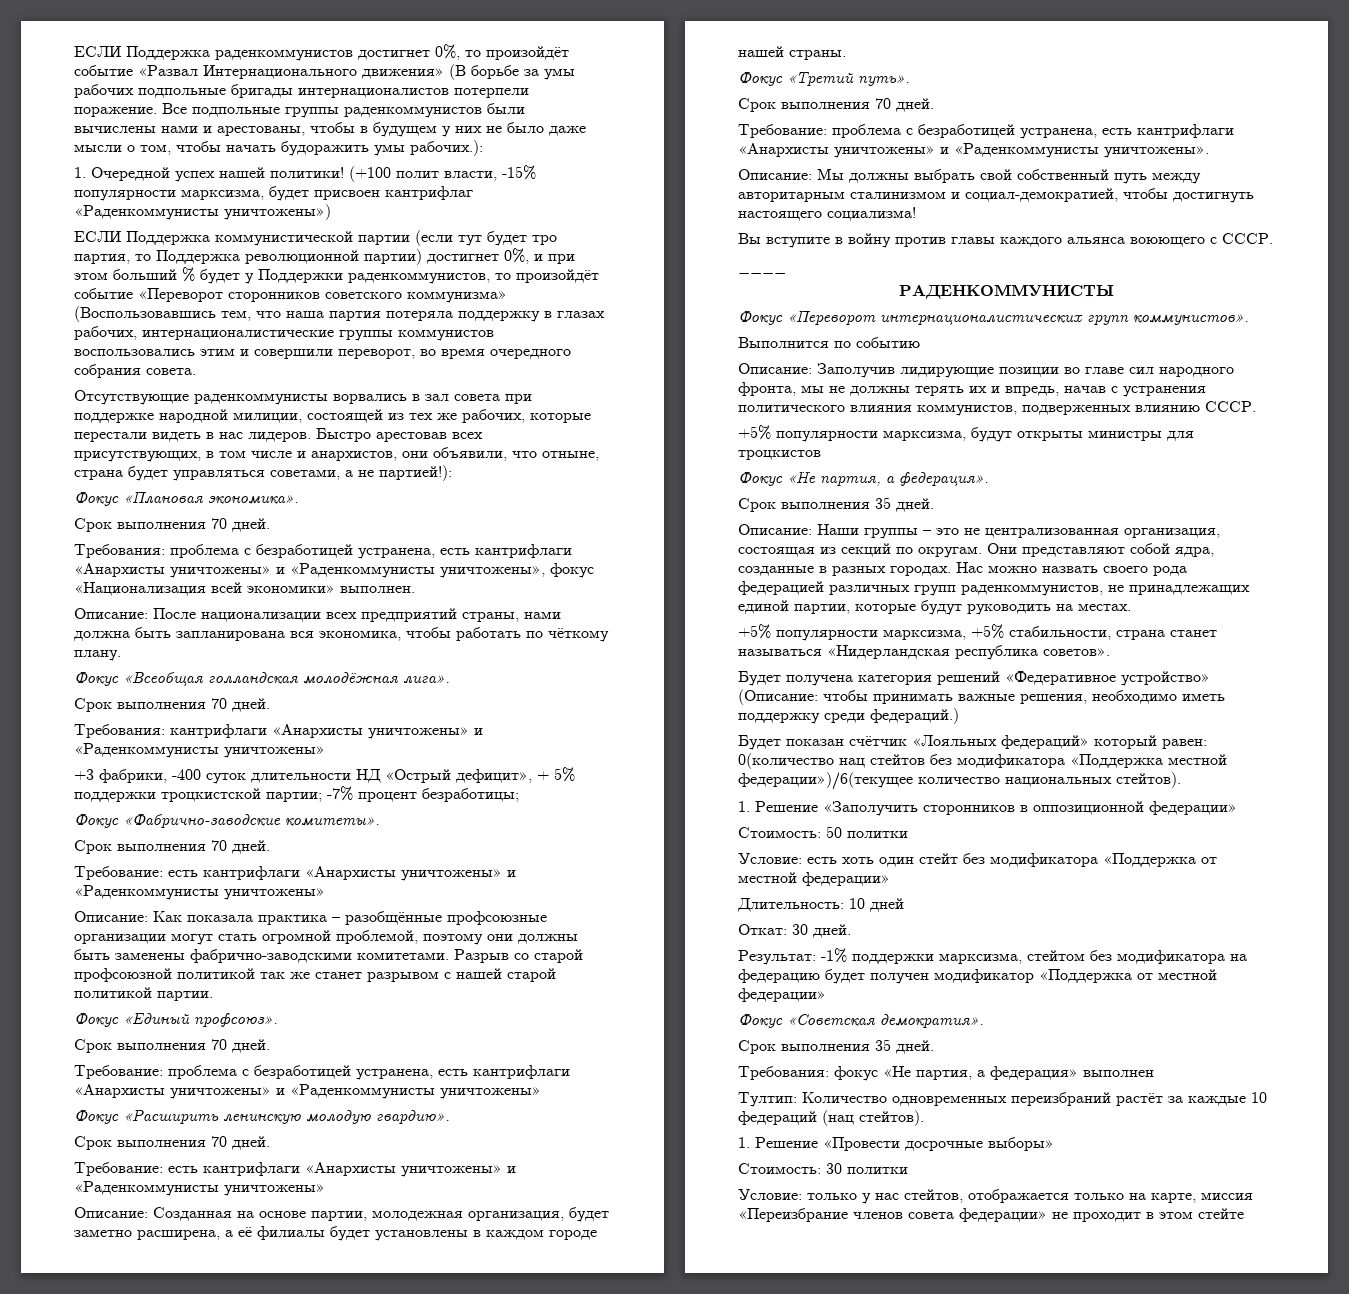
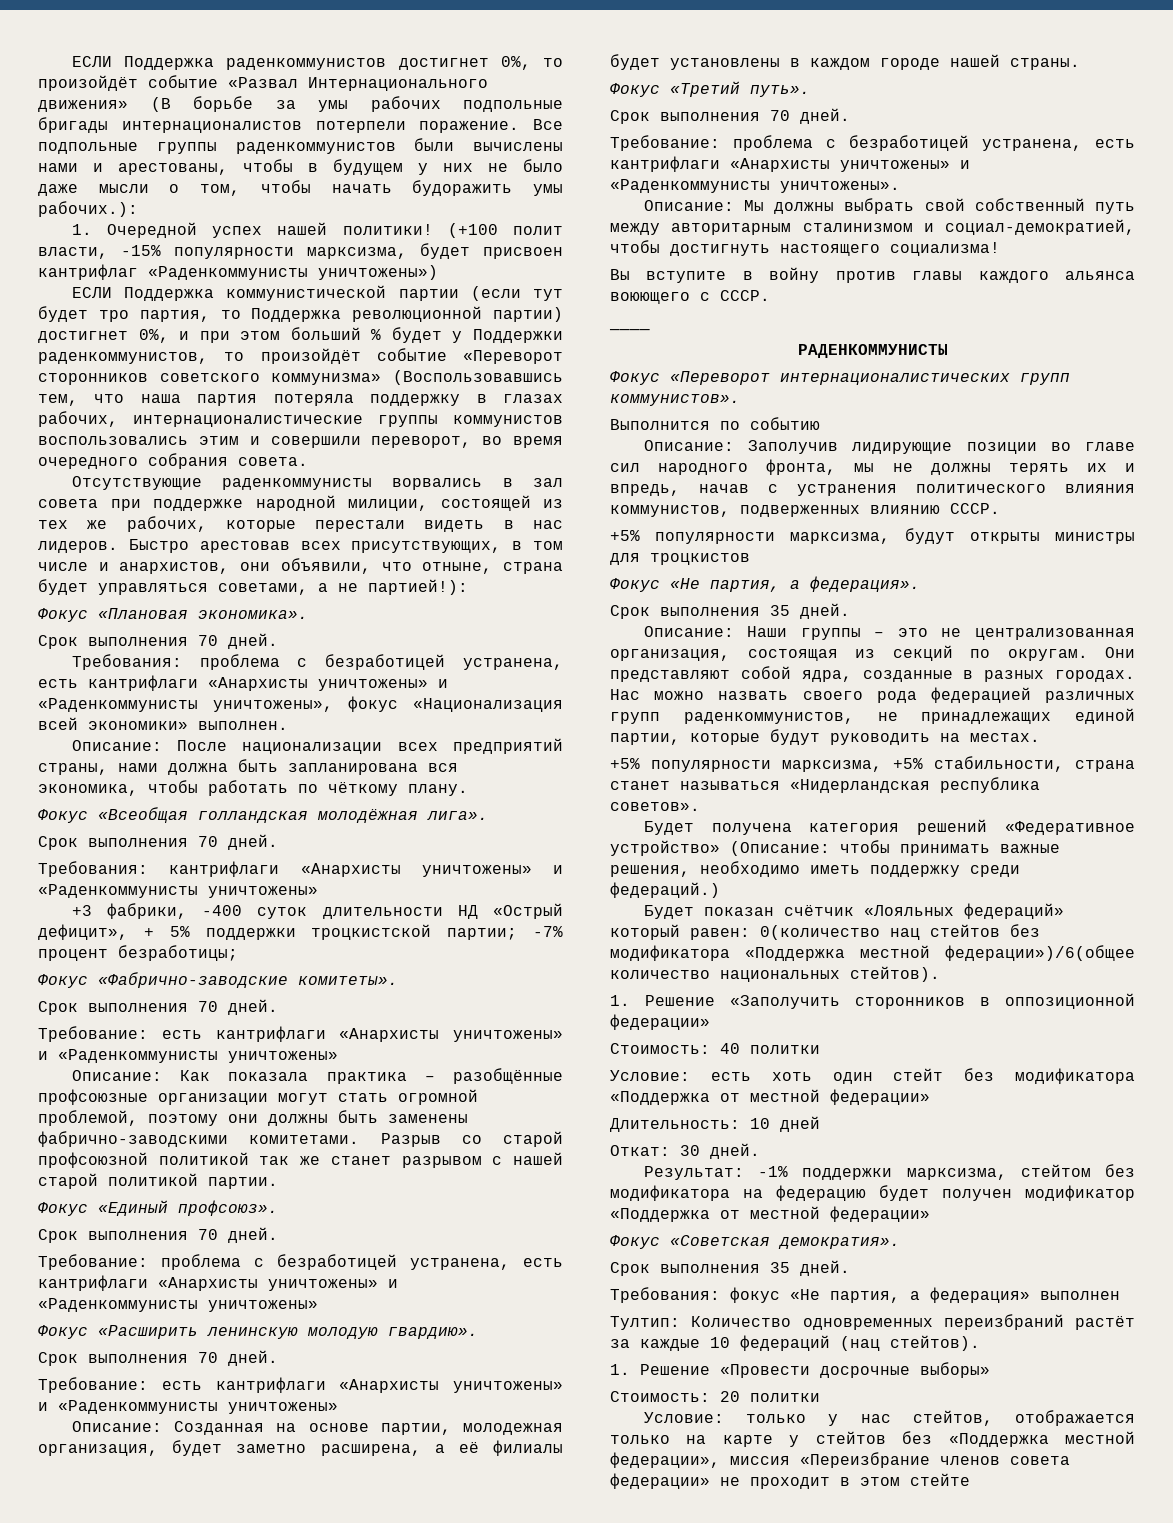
- Будет показан счётчик «Лояльных федераций» который равен: 0(количество нац стейтов без модификатора «Поддержка местной федерации»)/6(текущее количество национальных стейтов).
+ Будет показан счётчик «Лояльных федераций» который равен: 0(количество нац стейтов без модификатора «Поддержка местной федерации»)/6(общее количество национальных стейтов).
- Стоимость: 50 политки
+ Стоимость: 40 политки
- Стоимость: 30 политки
+ Стоимость: 20 политки
- Условие: только у нас стейтов, отображается только на карте, миссия «Переизбрание членов совета федерации» не проходит в этом стейте
+ Условие: только у нас стейтов, отображается только на карте у стейтов без «Поддержка местной федерации», миссия «Переизбрание членов совета федерации» не проходит в этом стейте

